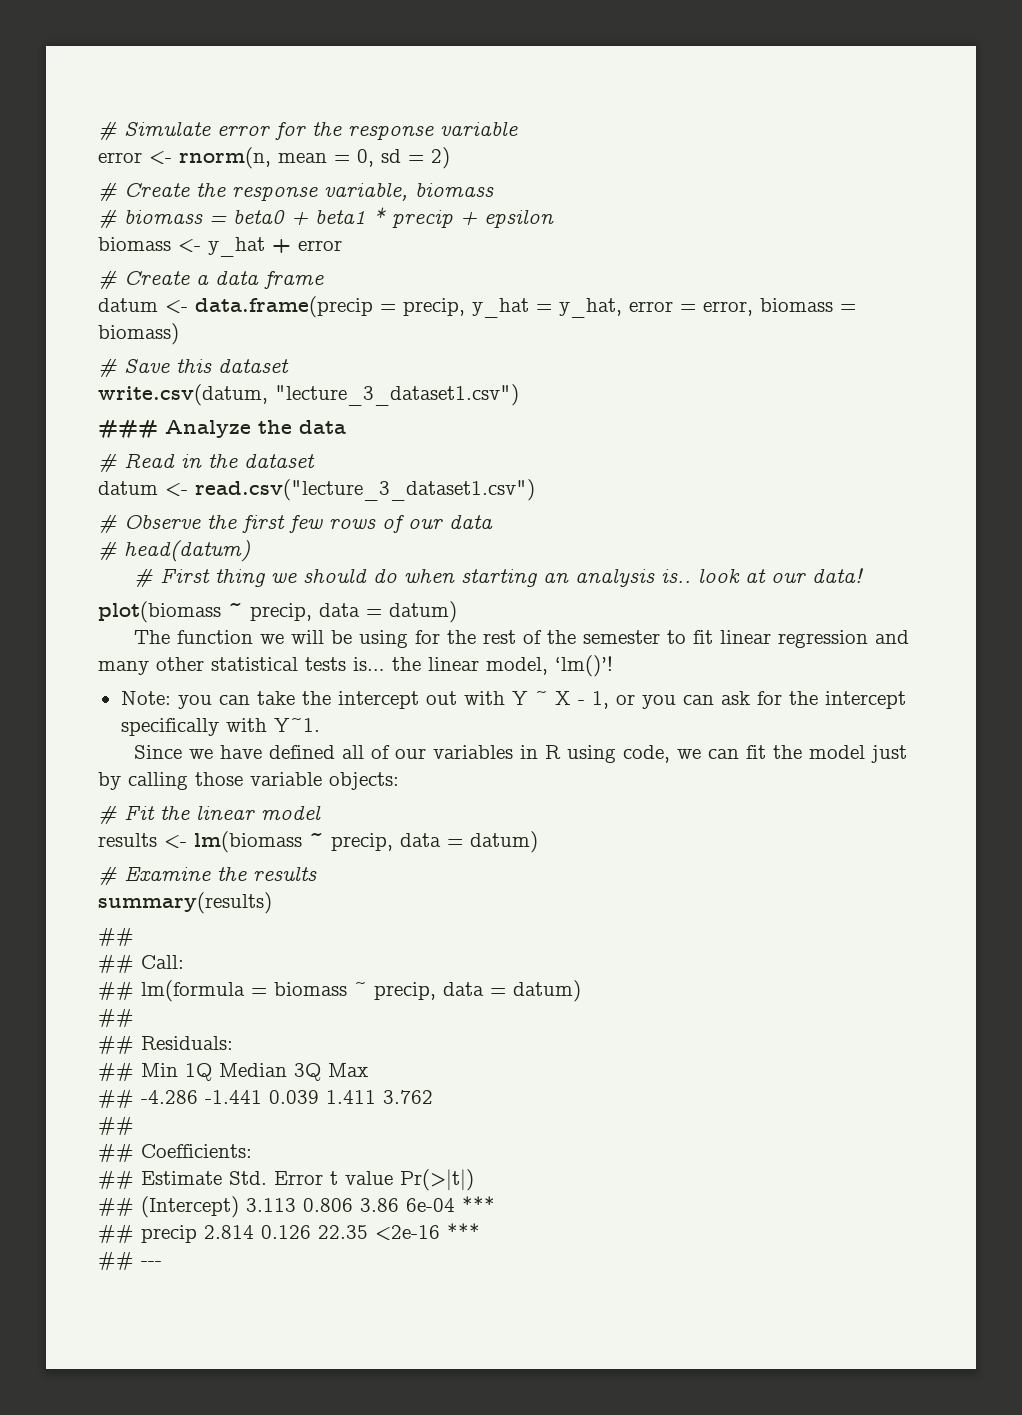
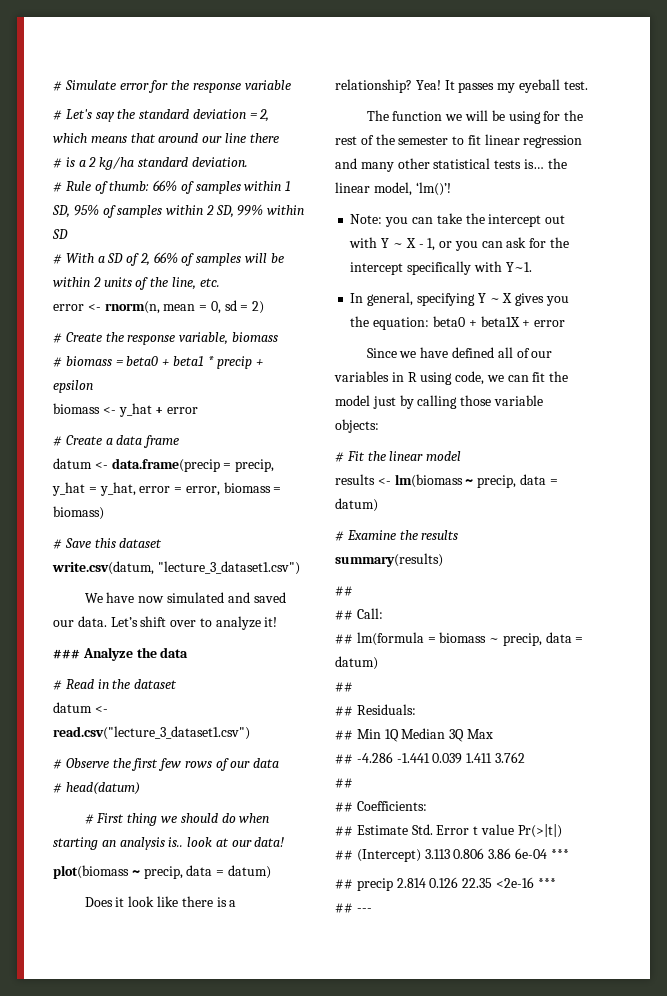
+ # Let's say the standard deviation = 2, which means that around our line there
+ # is a 2 kg/ha standard deviation.
+ # Rule of thumb: 66% of samples within 1 SD, 95% of samples within 2 SD, 99% within SD
+ # With a SD of 2, 66% of samples will be within 2 units of the line, etc.
+ We have now simulated and saved our data. Let’s shift over to analyze it!
+ Does it look like there is a relationship? Yea! It passes my eyeball test.
+ In general, specifying Y ~ X gives you the equation: beta0 + beta1X + error

